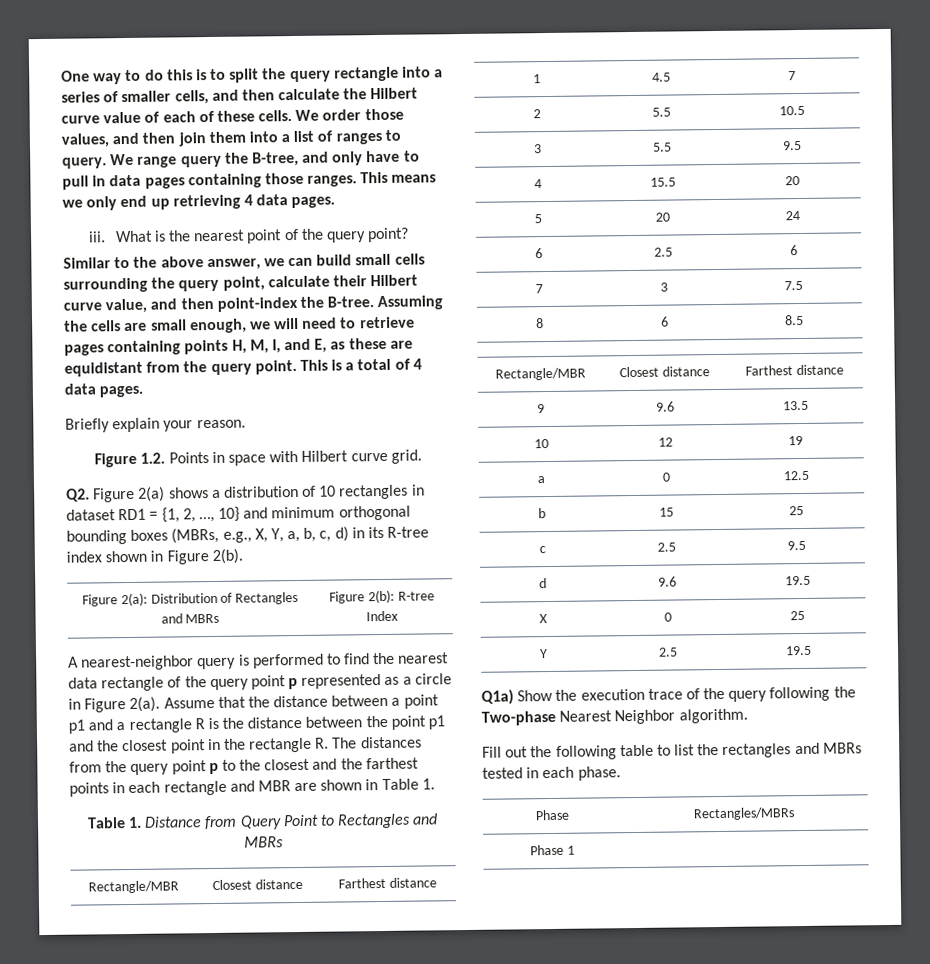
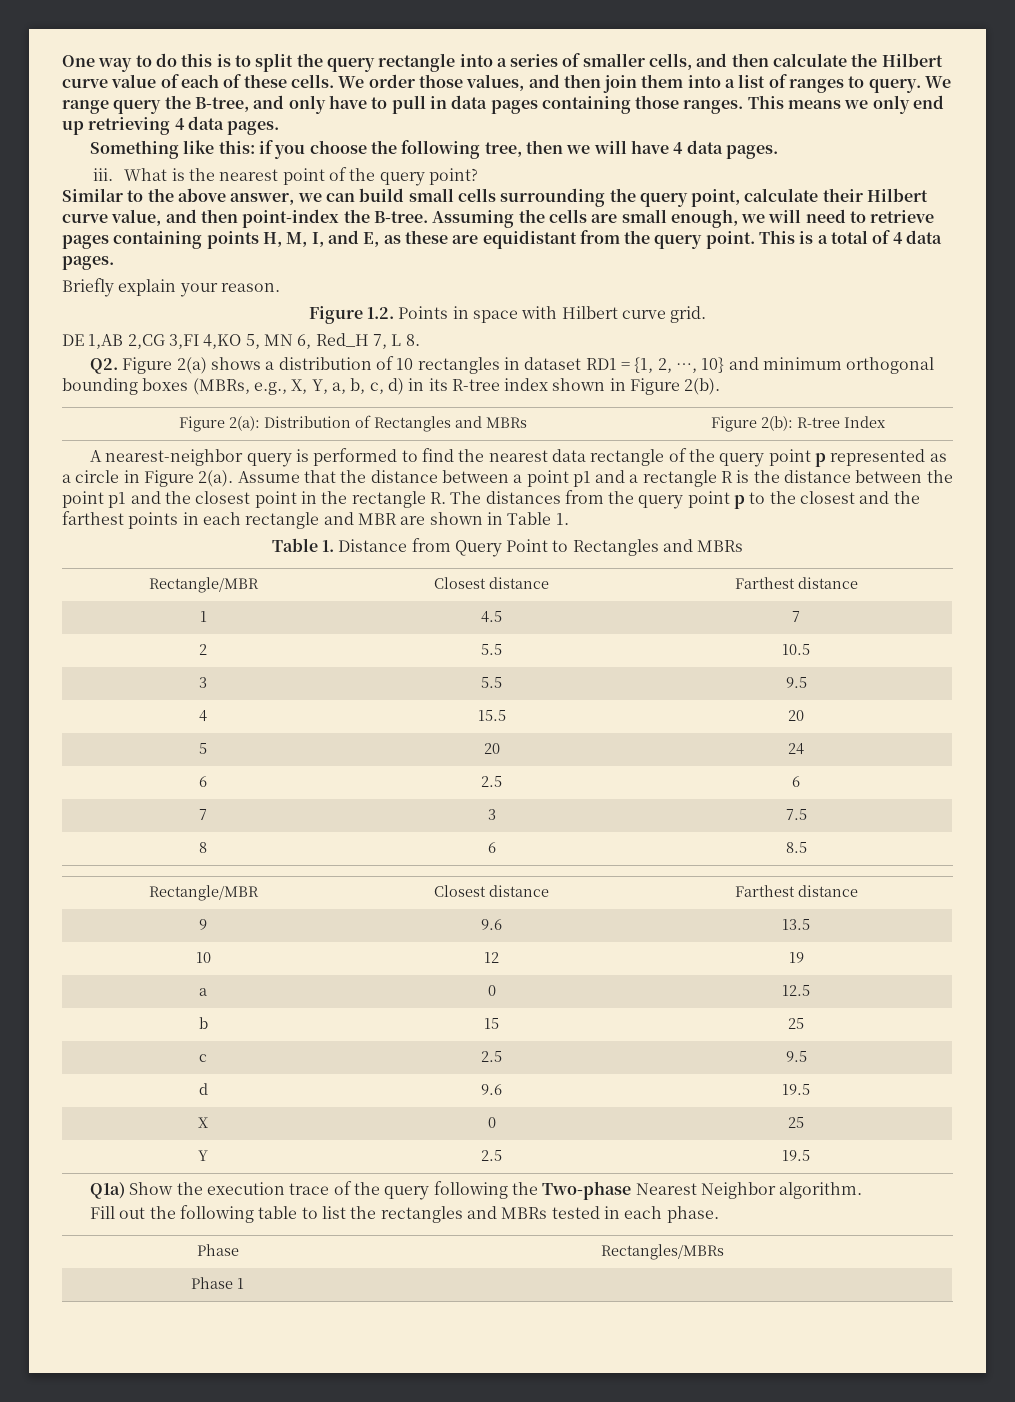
+ Something like this: if you choose the following tree, then we will have 4 data pages.
+ DE 1,AB 2,CG 3,FI 4,KO 5, MN 6, Red_H 7, L 8.

